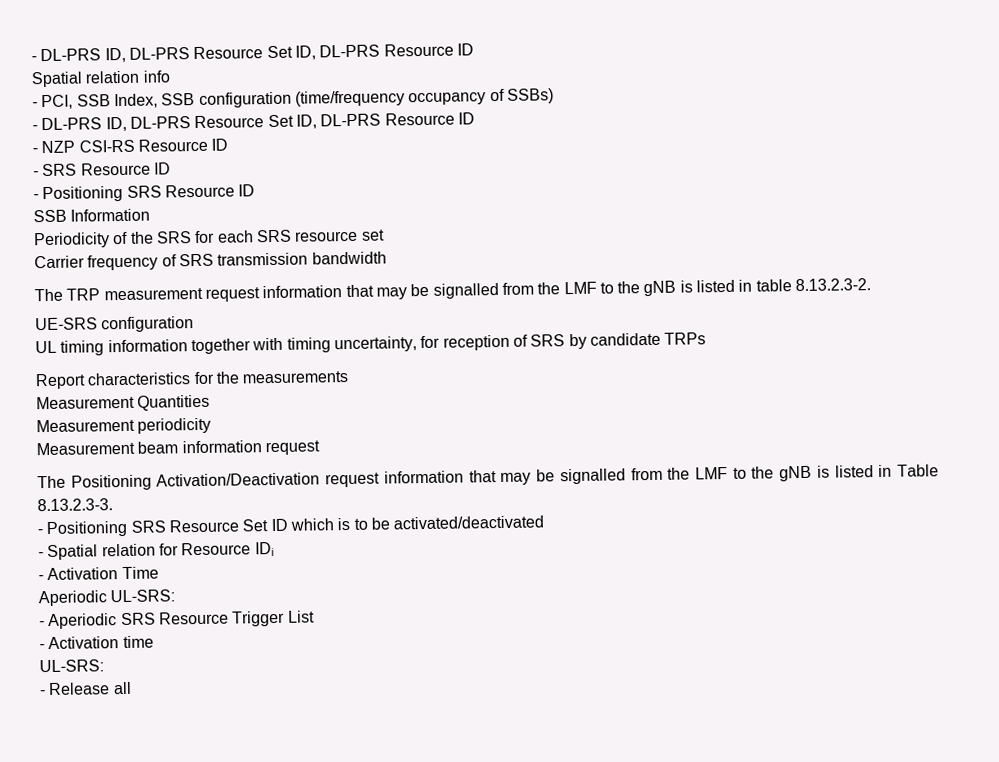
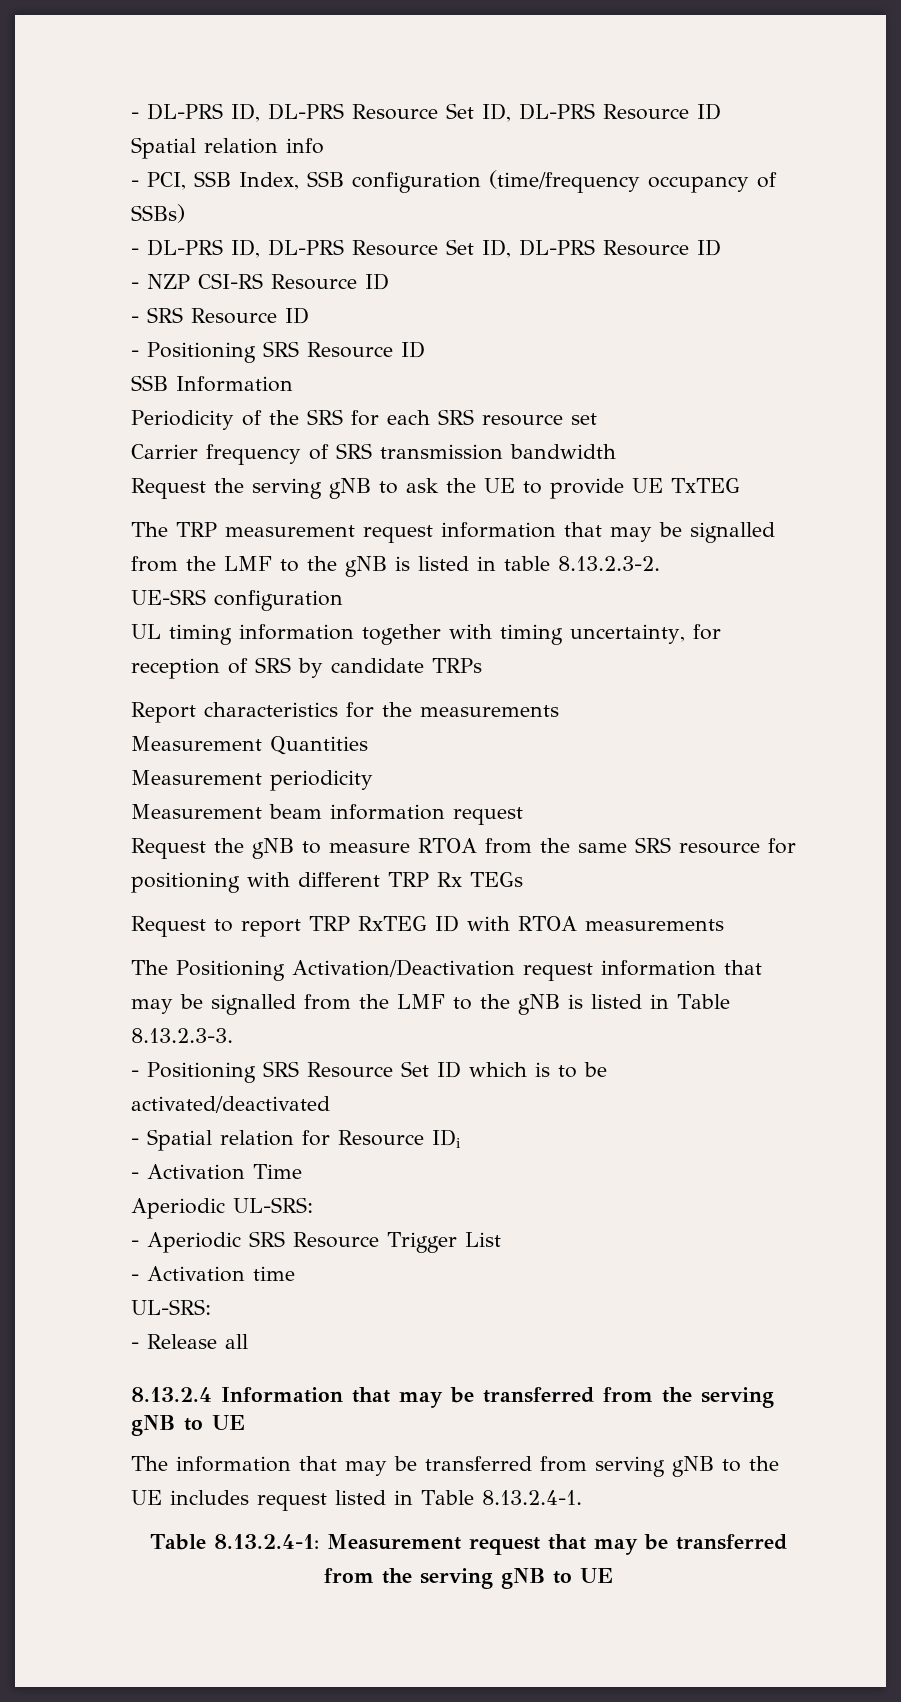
+ Request the serving gNB to ask the UE to provide UE TxTEG
+ Request the gNB to measure RTOA from the same SRS resource for positioning with different TRP Rx TEGs
+ Request to report TRP RxTEG ID with RTOA measurements
+ 8.13.2.4 Information that may be transferred from the serving gNB to UE
+ The information that may be transferred from serving gNB to the UE includes request listed in Table 8.13.2.4-1.
+ Table 8.13.2.4-1: Measurement request that may be transferred from the serving gNB to UE

